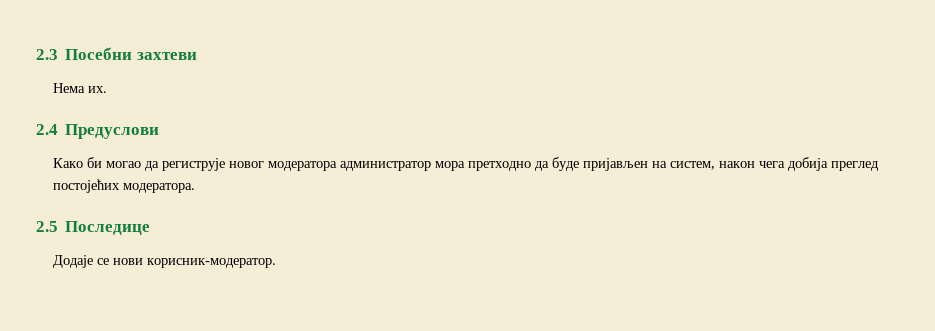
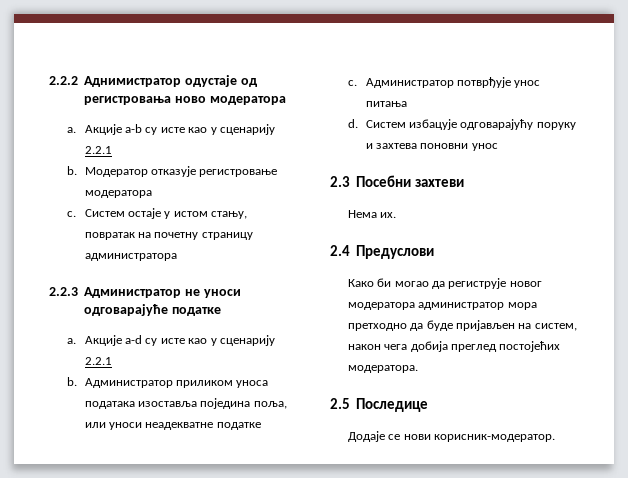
+ 2.2.2 Аднимистратор одустаје од регистровања ново модератора
+ a. Акције a-b су исте као у сценарију 2.2.1
+ b. Модератор отказује регистровање модератора
+ c. Систем остаје у истом стању, повратак на почетну страницу администратора
+ 2.2.3 Администратор не уноси одговарајуће податке
+ a. Акције a-d су исте као у сценарију 2.2.1
+ b. Администратор приликом уноса података изоставља поједина поља, или уноси неадекватне податке
+ c. Администратор потврђује унос питања
+ d. Систем избацује одговарајућу поруку и захтева поновни унос

